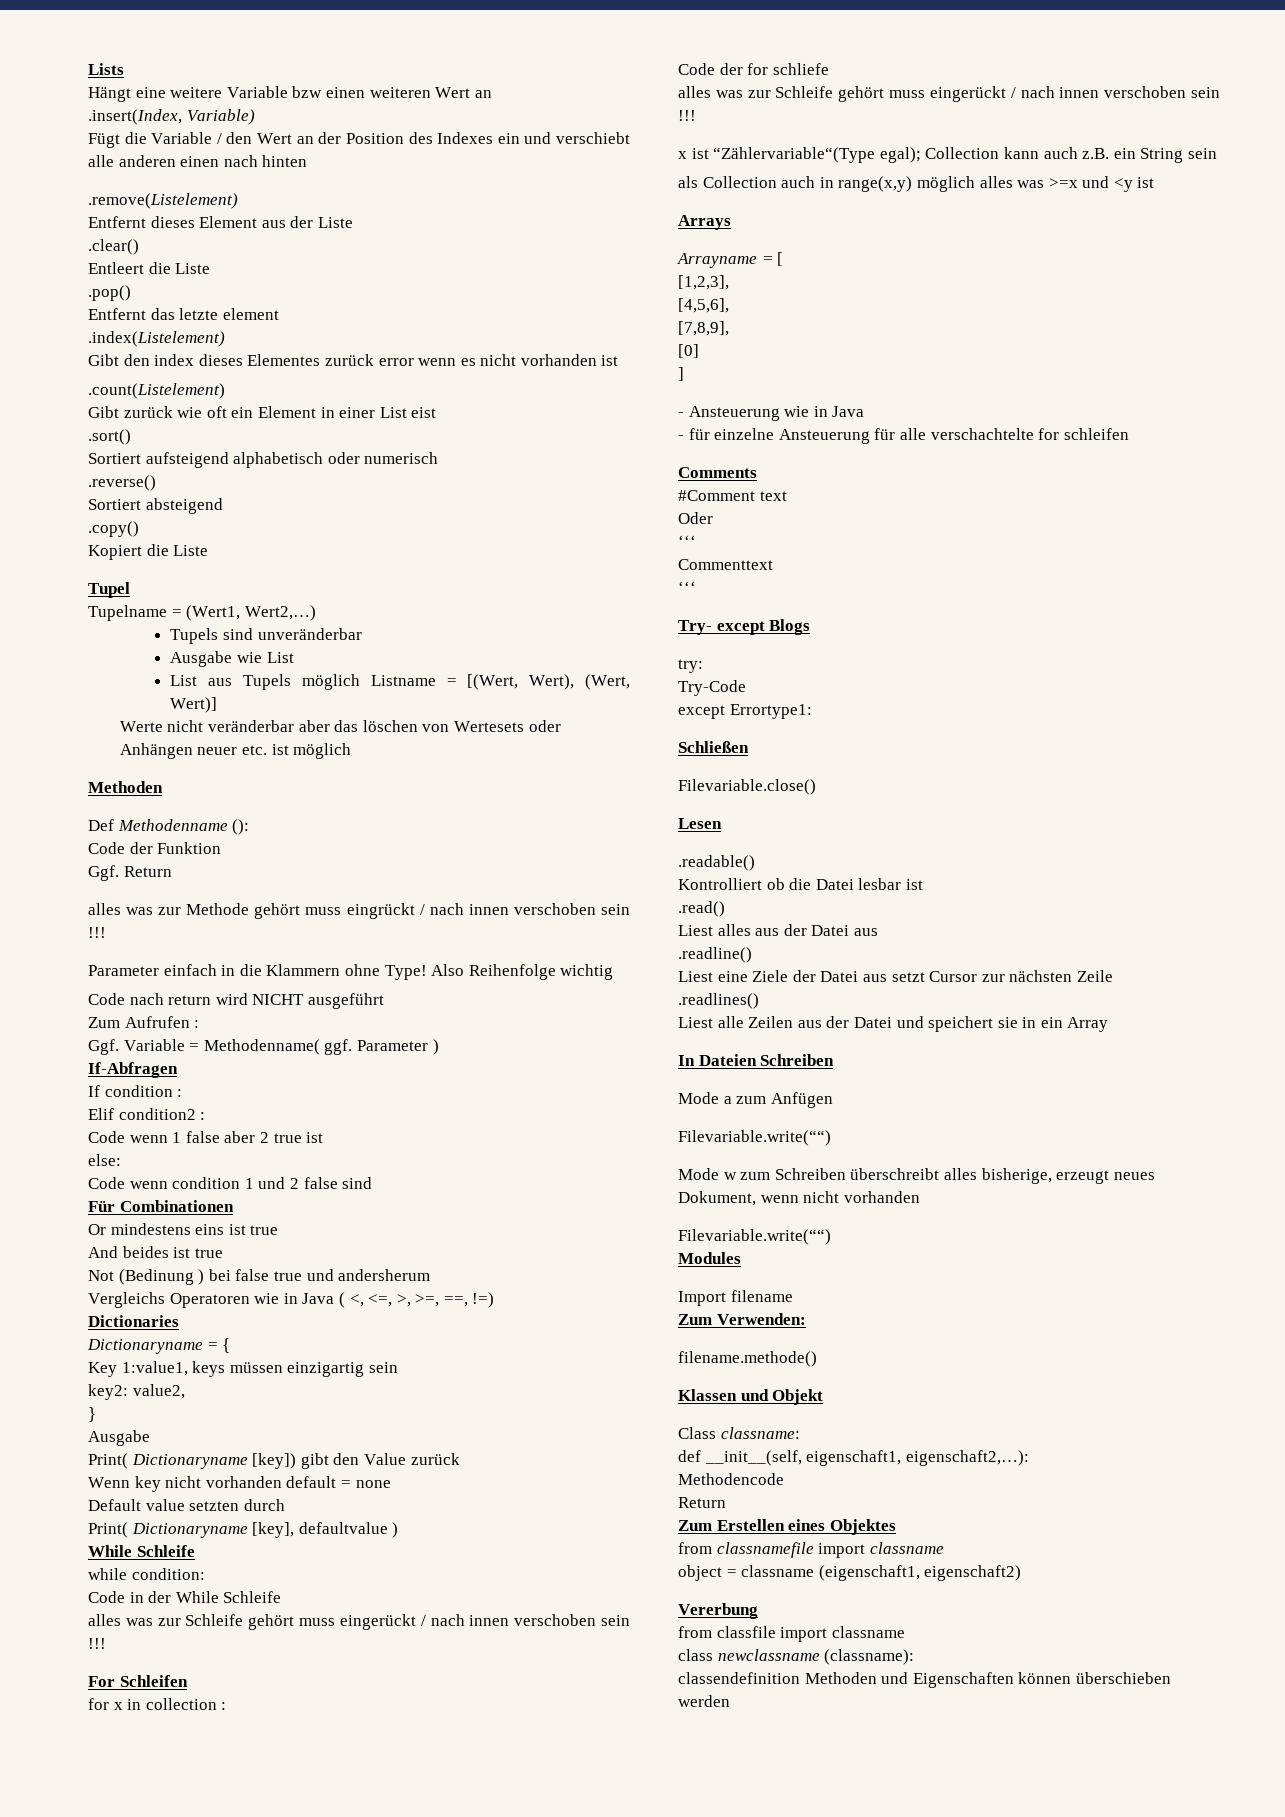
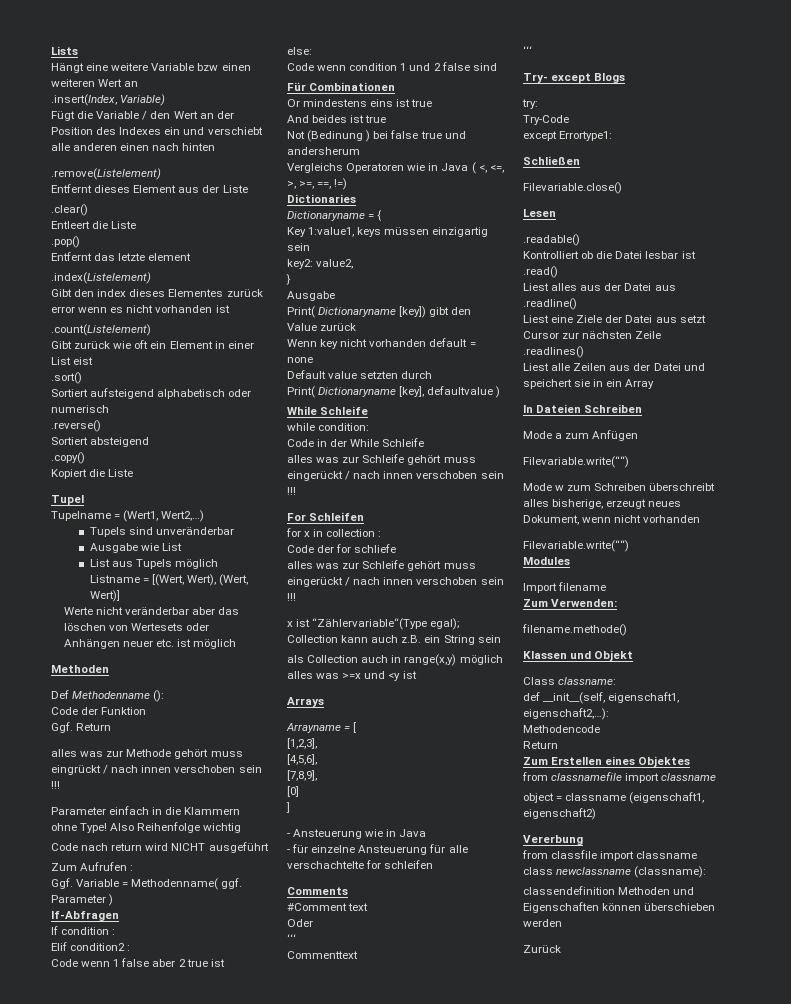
+ Zurück

